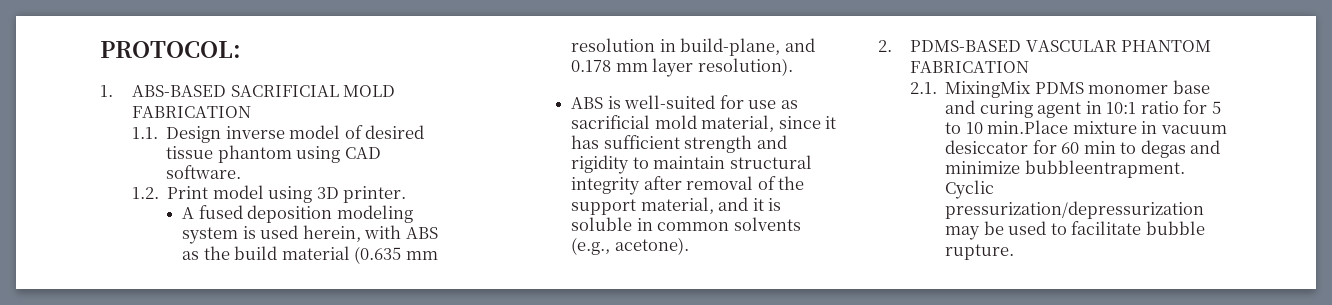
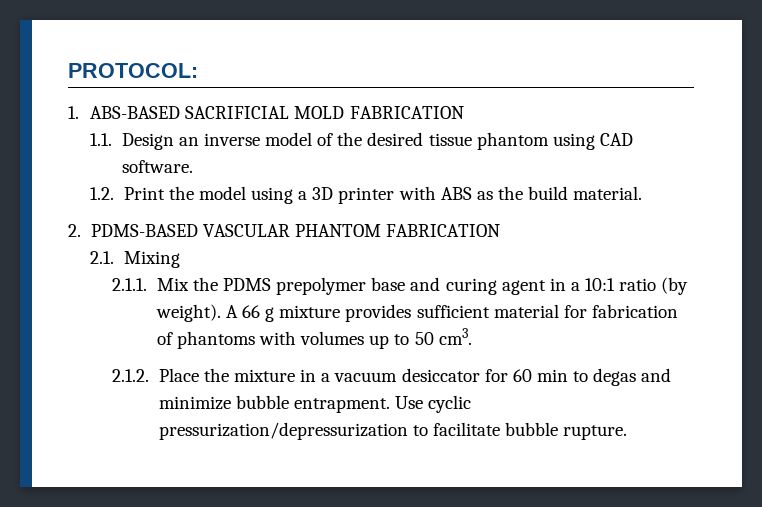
- 1.1. Design inverse model of desired tissue phantom using CAD software.
+ 1.1. Design an inverse model of the desired tissue phantom using CAD software.
- 1.2. Print model using 3D printer.
- A fused deposition modeling system is used herein, with ABS as the build material (0.635 mm resolution in build-plane, and 0.178 mm layer resolution).
- ABS is well-suited for use as sacrificial mold material, since it has sufficient strength and rigidity to maintain structural integrity after removal of the support material, and it is soluble in common solvents (e.g., acetone).
+ 1.2. Print the model using a 3D printer with ABS as the build material.
- 2.1. MixingMix PDMS monomer base and curing agent in 10:1 ratio for 5 to 10 min.Place mixture in vacuum desiccator for 60 min to degas and minimize bubbleentrapment. Cyclic pressurization/depressurization may be used to facilitate bubble rupture.
+ 2.1. Mixing
+ 2.1.1. Mix the PDMS prepolymer base and curing agent in a 10:1 ratio (by weight). A 66 g mixture provides sufficient material for fabrication of phantoms with volumes up to 50 cm3.
+ 2.1.2. Place the mixture in a vacuum desiccator for 60 min to degas and minimize bubble entrapment. Use cyclic pressurization/depressurization to facilitate bubble rupture.

